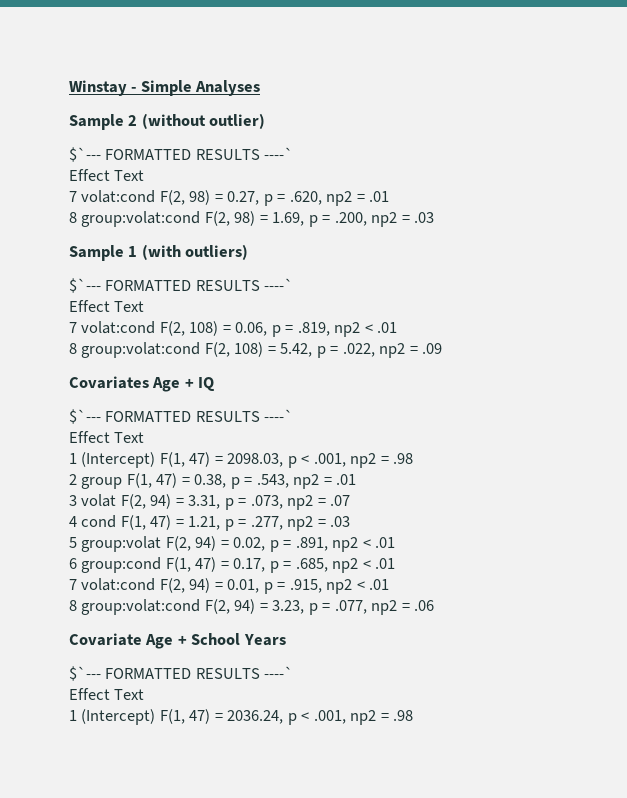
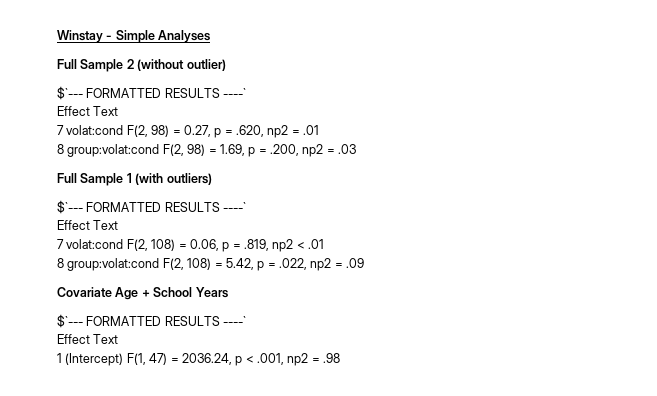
- Sample 2 (without outlier)
+ Full Sample 2 (without outlier)
- Sample 1 (with outliers)
+ Full Sample 1 (with outliers)
- Covariates Age + IQ
- $`--- FORMATTED RESULTS ----`
- Effect Text
- 1 (Intercept) F(1, 47) = 2098.03, p < .001, np2 = .98
- 2 group F(1, 47) = 0.38, p = .543, np2 = .01
- 3 volat F(2, 94) = 3.31, p = .073, np2 = .07
- 4 cond F(1, 47) = 1.21, p = .277, np2 = .03
- 5 group:volat F(2, 94) = 0.02, p = .891, np2 < .01
- 6 group:cond F(1, 47) = 0.17, p = .685, np2 < .01
- 7 volat:cond F(2, 94) = 0.01, p = .915, np2 < .01
- 8 group:volat:cond F(2, 94) = 3.23, p = .077, np2 = .06

